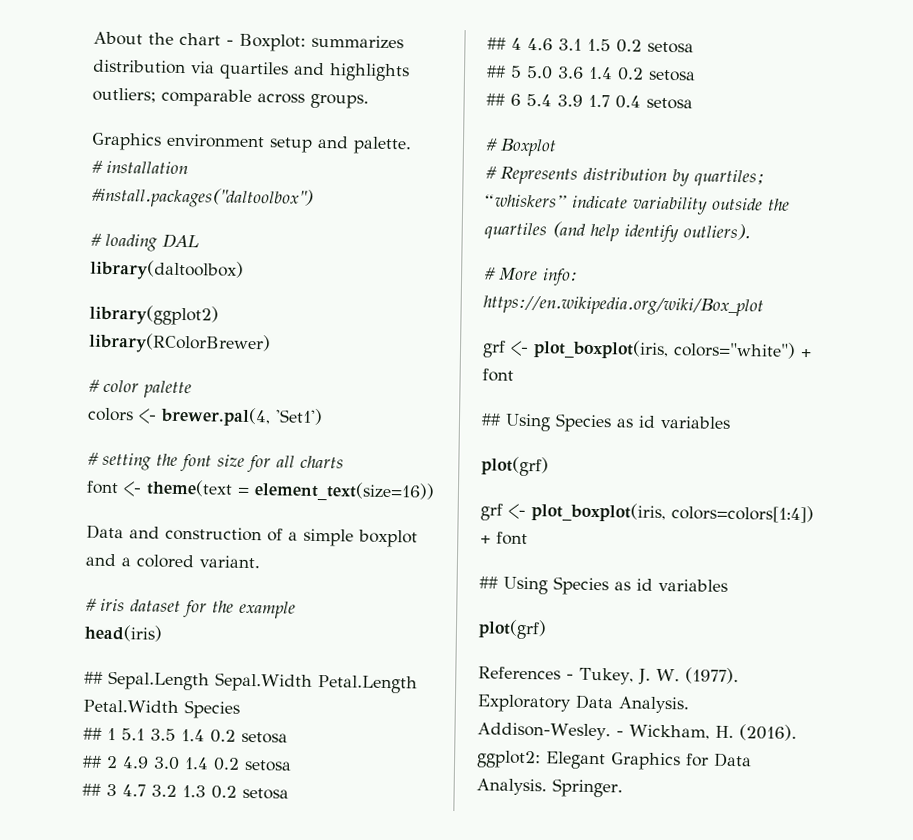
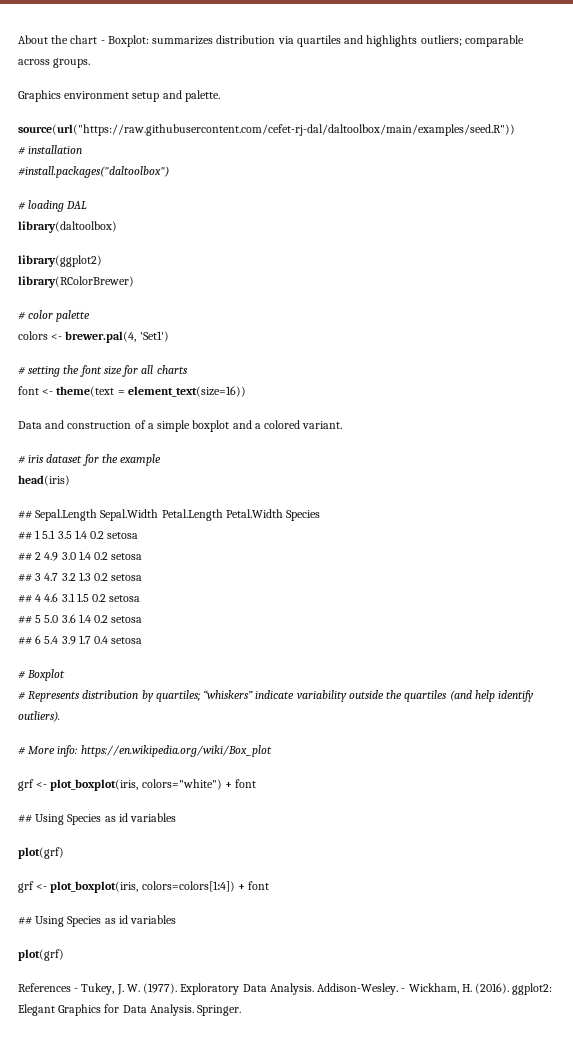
+ source(url("https://raw.githubusercontent.com/cefet-rj-dal/daltoolbox/main/examples/seed.R"))

